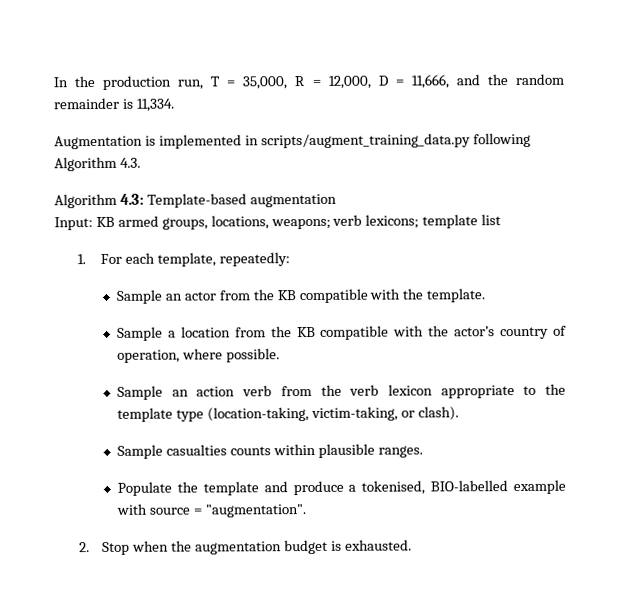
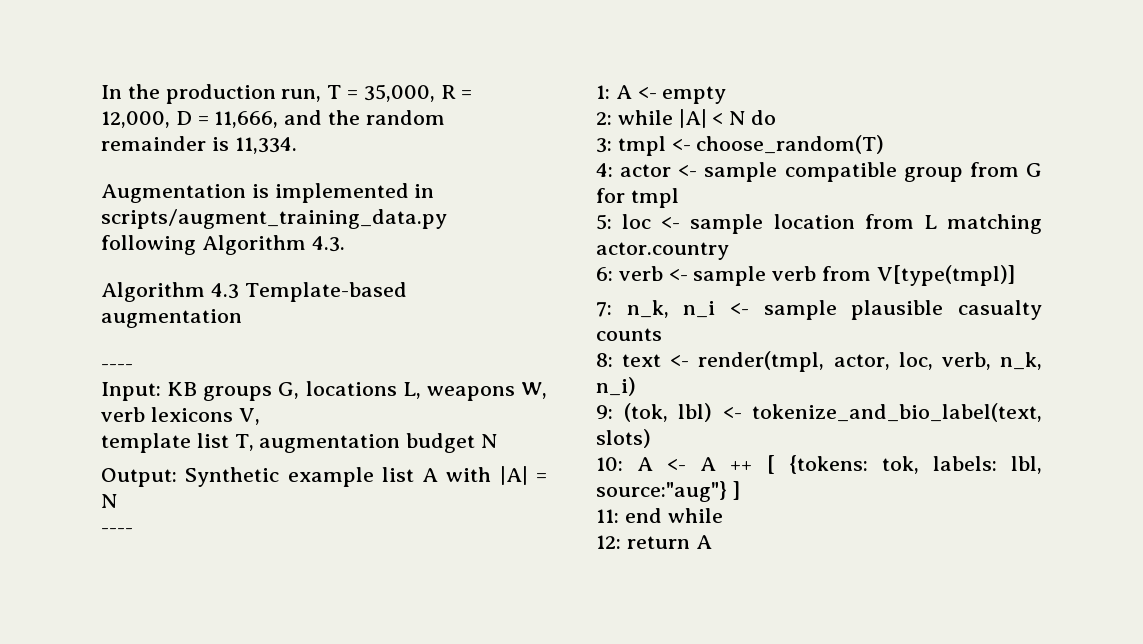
- Algorithm 4.3: Template-based augmentation
+ Algorithm 4.3 Template-based augmentation
+ ----
- Input: KB armed groups, locations, weapons; verb lexicons; template list
- 1. For each template, repeatedly:
- Sample an actor from the KB compatible with the template.
- Sample a location from the KB compatible with the actor’s country of operation, where possible.
- Sample an action verb from the verb lexicon appropriate to the template type (location-taking, victim-taking, or clash).
- Sample casualties counts within plausible ranges.
- Populate the template and produce a tokenised, BIO-labelled example with source = "augmentation".
- 2. Stop when the augmentation budget is exhausted.
+ Input: KB groups G, locations L, weapons W, verb lexicons V,
+ template list T, augmentation budget N
+ Output: Synthetic example list A with |A| = N
+ ----
+ 1: A <- empty
+ 2: while |A| < N do
+ 3: tmpl <- choose_random(T)
+ 4: actor <- sample compatible group from G for tmpl
+ 5: loc <- sample location from L matching actor.country
+ 6: verb <- sample verb from V[type(tmpl)]
+ 7: n_k, n_i <- sample plausible casualty counts
+ 8: text <- render(tmpl, actor, loc, verb, n_k, n_i)
+ 9: (tok, lbl) <- tokenize_and_bio_label(text, slots)
+ 10: A <- A ++ [ {tokens: tok, labels: lbl, source:"aug"} ]
+ 11: end while
+ 12: return A

